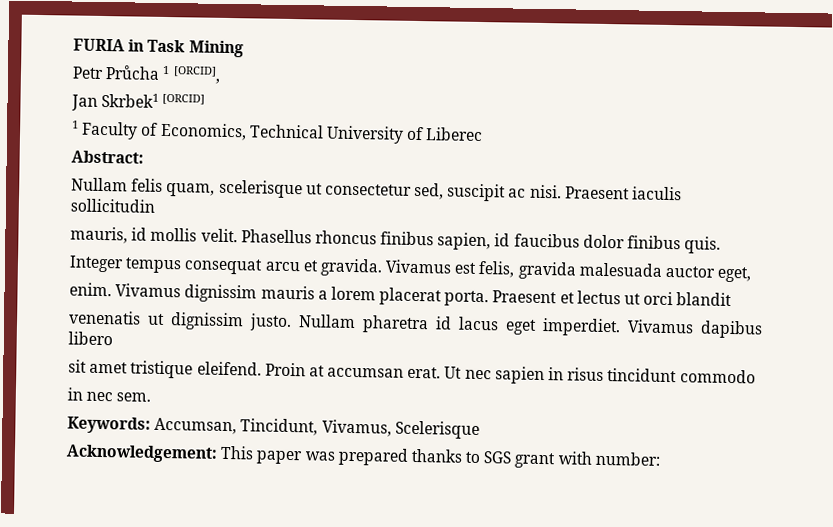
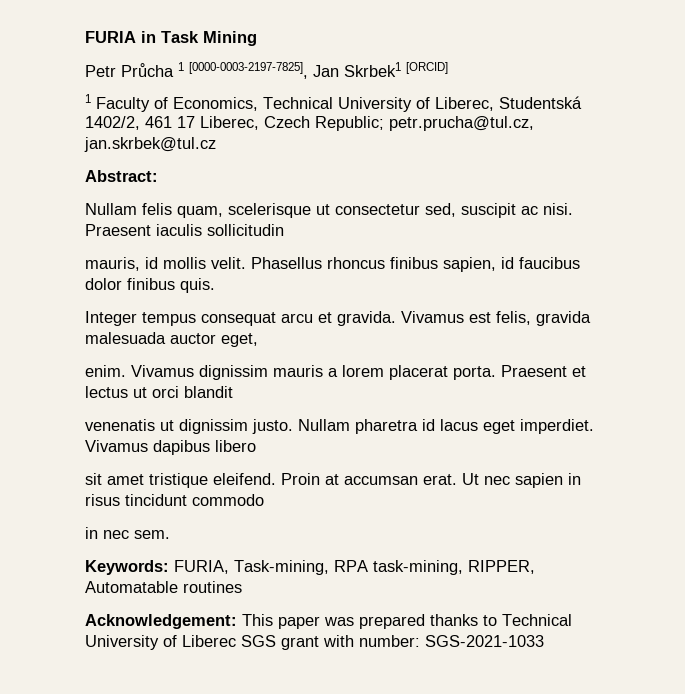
- Petr Průcha 1 [ORCID],
- Jan Skrbek1 [ORCID]
+ Petr Průcha 1 [0000-0003-2197-7825], Jan Skrbek1 [ORCID]
- 1 Faculty of Economics, Technical University of Liberec
+ 1 Faculty of Economics, Technical University of Liberec, Studentská 1402/2, 461 17 Liberec, Czech Republic; petr.prucha@tul.cz, jan.skrbek@tul.cz
- Keywords: Accumsan, Tincidunt, Vivamus, Scelerisque
+ Keywords: FURIA, Task-mining, RPA task-mining, RIPPER, Automatable routines
- Acknowledgement: This paper was prepared thanks to SGS grant with number:
+ Acknowledgement: This paper was prepared thanks to Technical University of Liberec SGS grant with number: SGS-2021-1033

